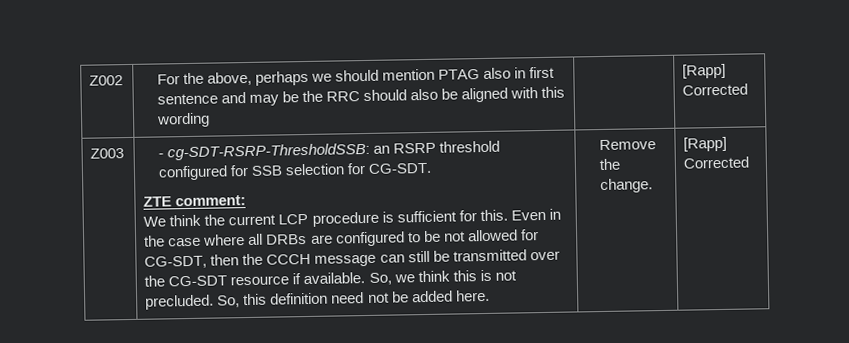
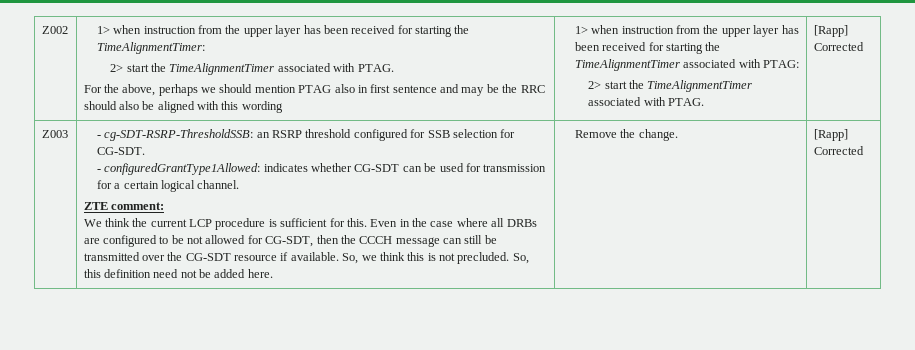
+ 1> when instruction from the upper layer has been received for starting the TimeAlignmentTimer:
+ 2> start the TimeAlignmentTimer associated with PTAG.
+ 1> when instruction from the upper layer has been received for starting the TimeAlignmentTimer associated with PTAG:
+ 2> start the TimeAlignmentTimer associated with PTAG.
+ - configuredGrantType1Allowed: indicates whether CG-SDT can be used for transmission for a certain logical channel.

